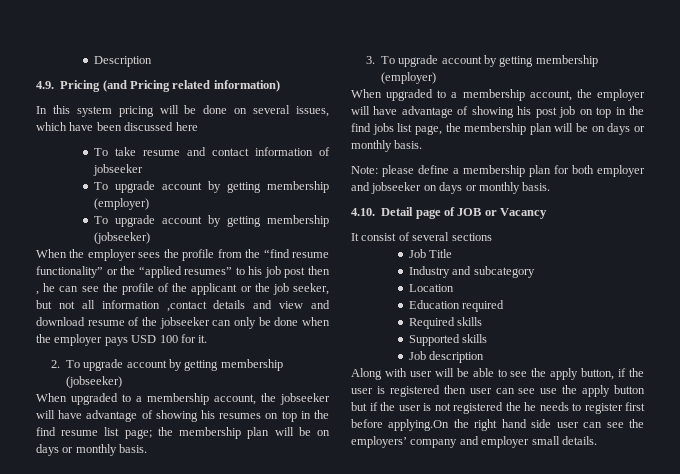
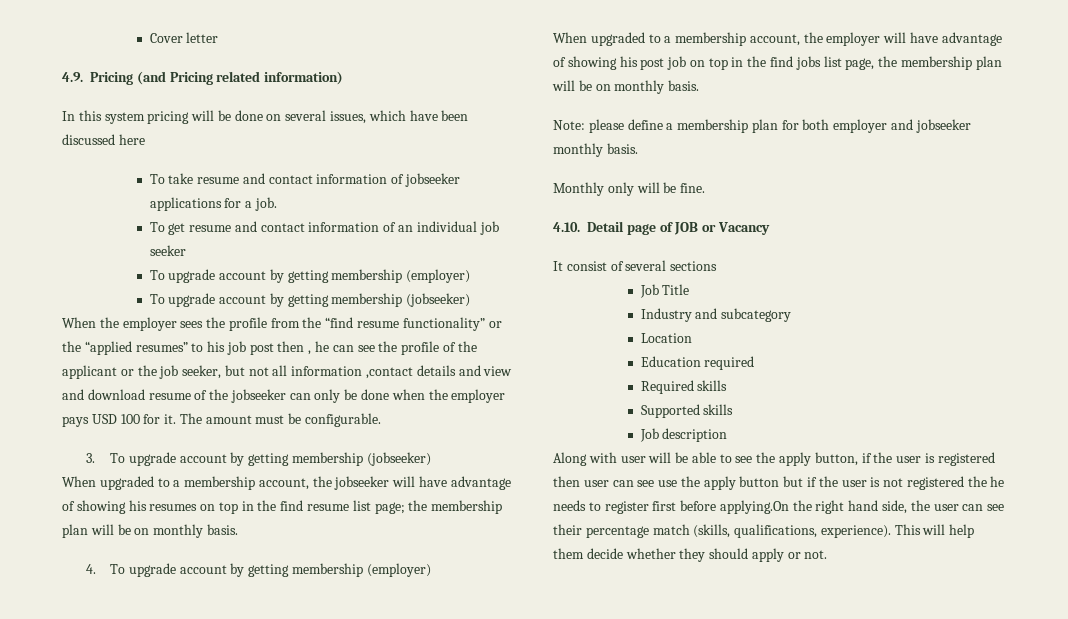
- Description
+ Cover letter
- To take resume and contact information of jobseeker
+ To take resume and contact information of jobseeker applications for a job.
+ To get resume and contact information of an individual job seeker
- When the employer sees the profile from the “find resume functionality” or the “applied resumes” to his job post then , he can see the profile of the applicant or the job seeker, but not all information ,contact details and view and download resume of the jobseeker can only be done when the employer pays USD 100 for it.
- 2. To upgrade account by getting membership (jobseeker)
+ When the employer sees the profile from the “find resume functionality” or the “applied resumes” to his job post then , he can see the profile of the applicant or the job seeker, but not all information ,contact details and view and download resume of the jobseeker can only be done when the employer pays USD 100 for it. The amount must be configurable.
+ 3. To upgrade account by getting membership (jobseeker)
- When upgraded to a membership account, the jobseeker will have advantage of showing his resumes on top in the find resume list page; the membership plan will be on days or monthly basis.
- 3. To upgrade account by getting membership (employer)
+ When upgraded to a membership account, the jobseeker will have advantage of showing his resumes on top in the find resume list page; the membership plan will be on monthly basis.
+ 4. To upgrade account by getting membership (employer)
- When upgraded to a membership account, the employer will have advantage of showing his post job on top in the find jobs list page, the membership plan will be on days or monthly basis.
+ When upgraded to a membership account, the employer will have advantage of showing his post job on top in the find jobs list page, the membership plan will be on monthly basis.
- Note: please define a membership plan for both employer and jobseeker on days or monthly basis.
+ Note: please define a membership plan for both employer and jobseeker monthly basis.
+ Monthly only will be fine.
- Along with user will be able to see the apply button, if the user is registered then user can see use the apply button but if the user is not registered the he needs to register first before applying.On the right hand side user can see the employers’ company and employer small details.
+ Along with user will be able to see the apply button, if the user is registered then user can see use the apply button but if the user is not registered the he needs to register first before applying.On the right hand side, the user can see their percentage match (skills, qualifications, experience). This will help them decide whether they should apply or not.

